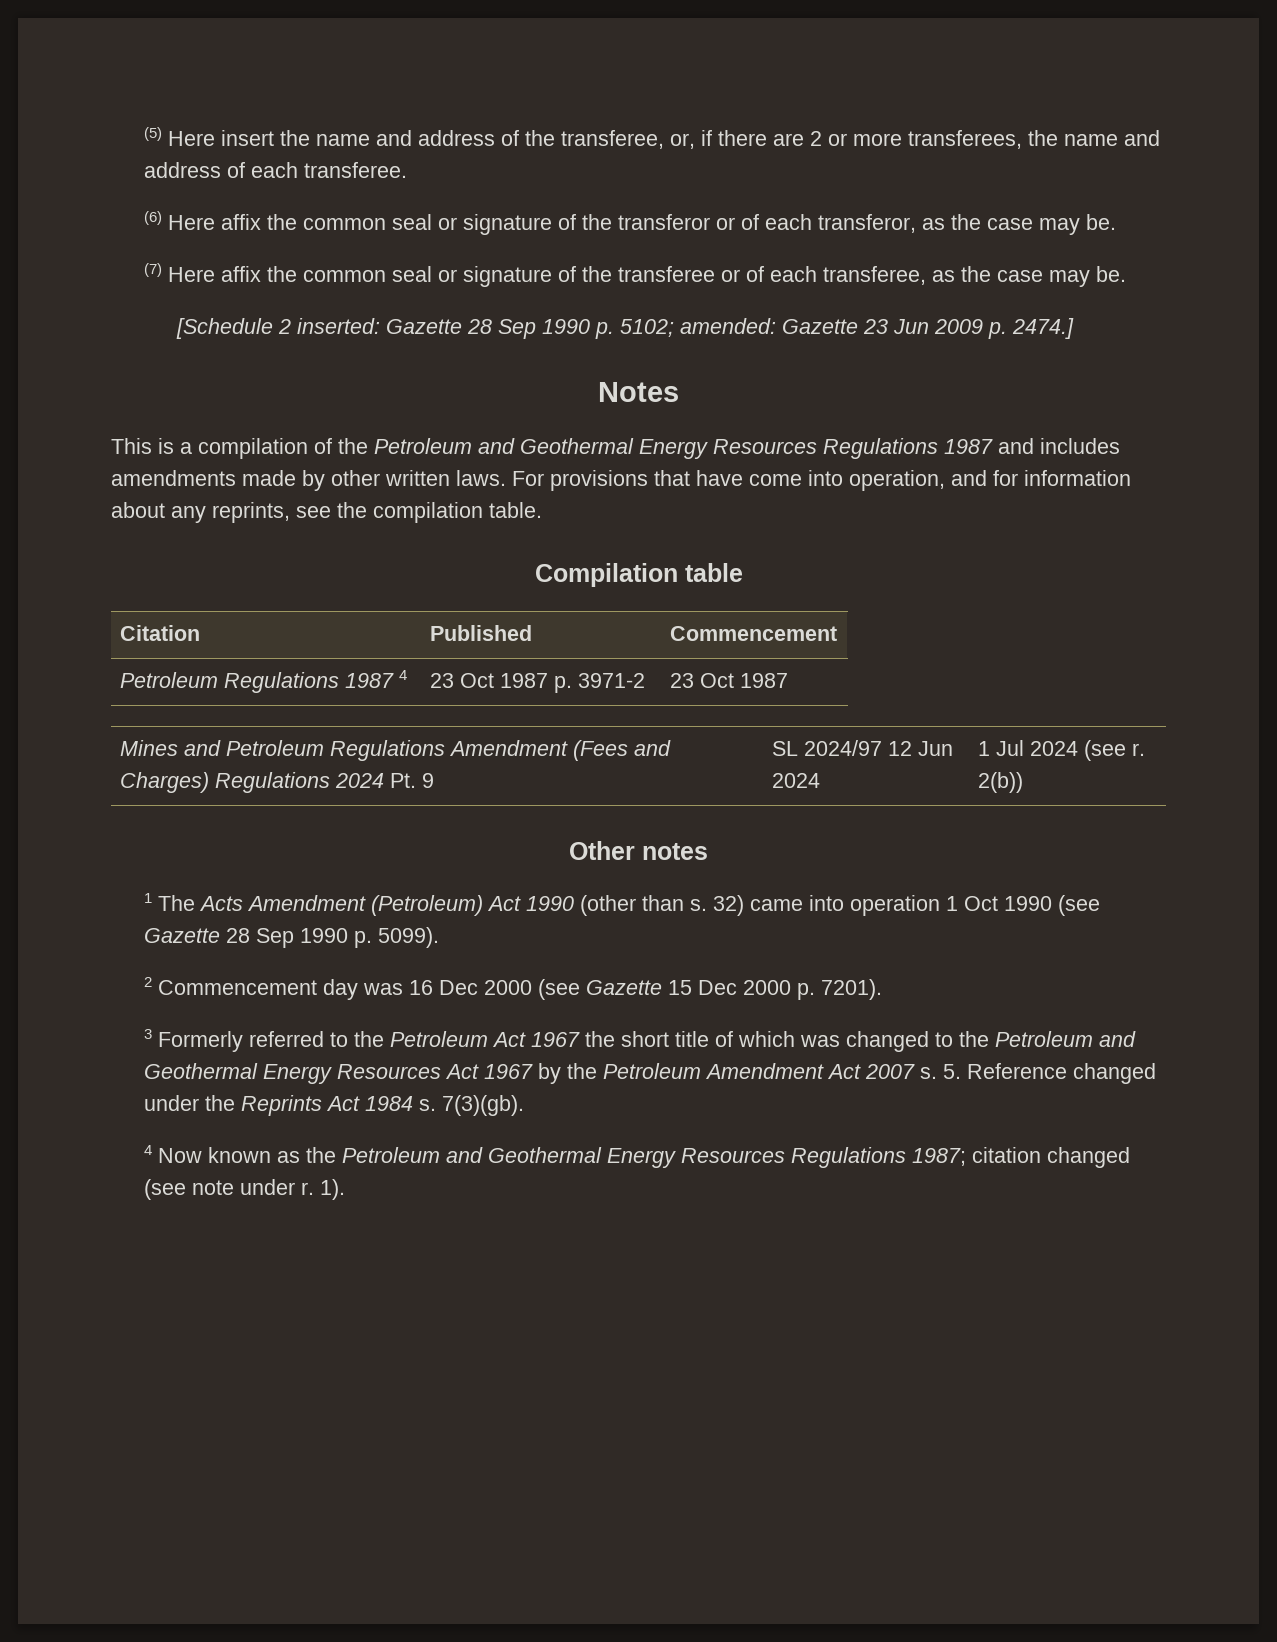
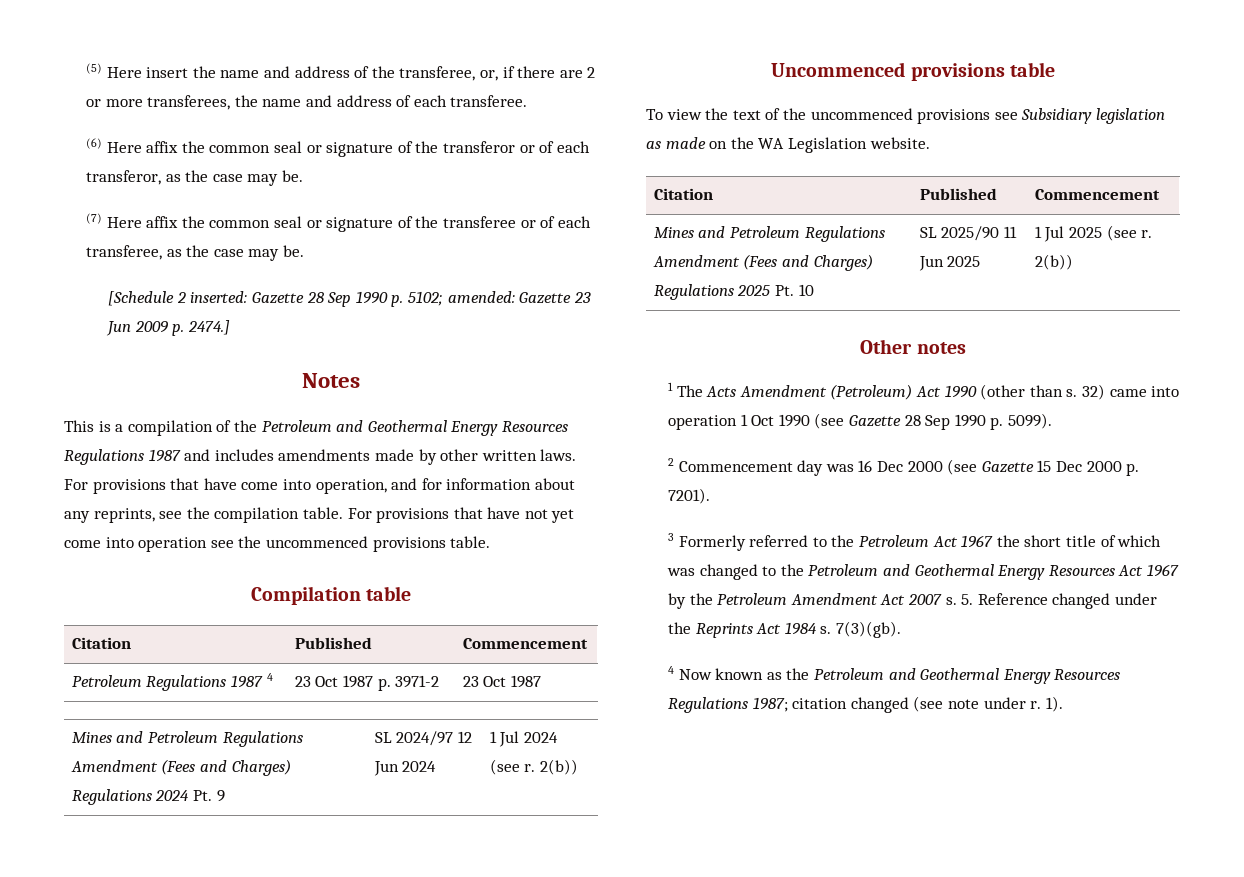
+ For provisions that have not yet come into operation see the uncommenced provisions table.
+ Uncommenced provisions table
+ To view the text of the uncommenced provisions see Subsidiary legislation as made on the WA Legislation website.
+ Citation | Published | Commencement
+ Mines and Petroleum Regulations Amendment (Fees and Charges) Regulations 2025 Pt. 10 | SL 2025/90 11 Jun 2025 | 1 Jul 2025 (see r. 2(b))

